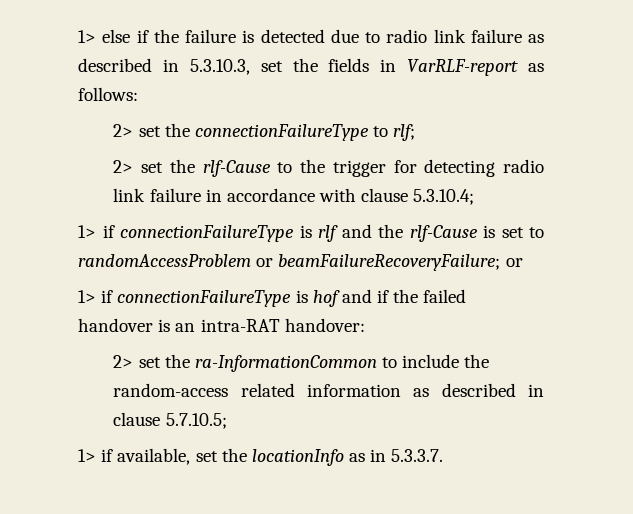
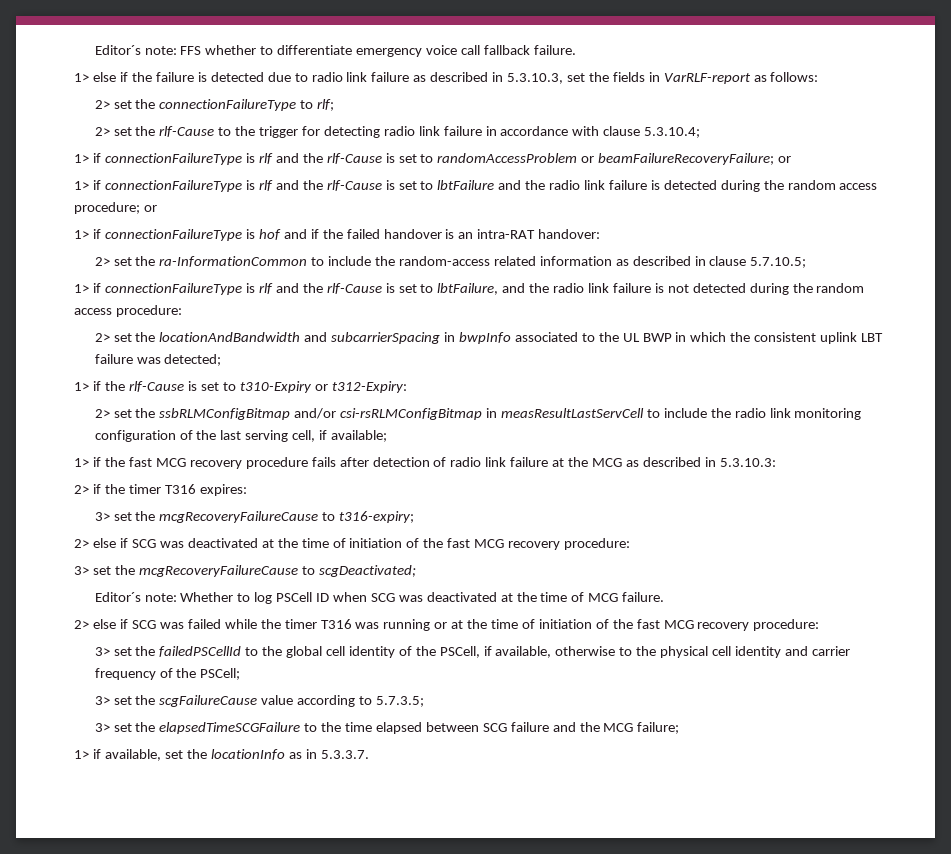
+ Editor´s note: FFS whether to differentiate emergency voice call fallback failure.
+ 1> if connectionFailureType is rlf and the rlf-Cause is set to lbtFailure and the radio link failure is detected during the random access procedure; or
+ 1> if connectionFailureType is rlf and the rlf-Cause is set to lbtFailure, and the radio link failure is not detected during the random access procedure:
+ 2> set the locationAndBandwidth and subcarrierSpacing in bwpInfo associated to the UL BWP in which the consistent uplink LBT failure was detected;
+ 1> if the rlf-Cause is set to t310-Expiry or t312-Expiry:
+ 2> set the ssbRLMConfigBitmap and/or csi-rsRLMConfigBitmap in measResultLastServCell to include the radio link monitoring configuration of the last serving cell, if available;
+ 1> if the fast MCG recovery procedure fails after detection of radio link failure at the MCG as described in 5.3.10.3:
+ 2> if the timer T316 expires:
+ 3> set the mcgRecoveryFailureCause to t316-expiry;
+ 2> else if SCG was deactivated at the time of initiation of the fast MCG recovery procedure:
+ 3> set the mcgRecoveryFailureCause to scgDeactivated;
+ Editor´s note: Whether to log PSCell ID when SCG was deactivated at the time of MCG failure.
+ 2> else if SCG was failed while the timer T316 was running or at the time of initiation of the fast MCG recovery procedure:
+ 3> set the failedPSCellId to the global cell identity of the PSCell, if available, otherwise to the physical cell identity and carrier frequency of the PSCell;
+ 3> set the scgFailureCause value according to 5.7.3.5;
+ 3> set the elapsedTimeSCGFailure to the time elapsed between SCG failure and the MCG failure;

